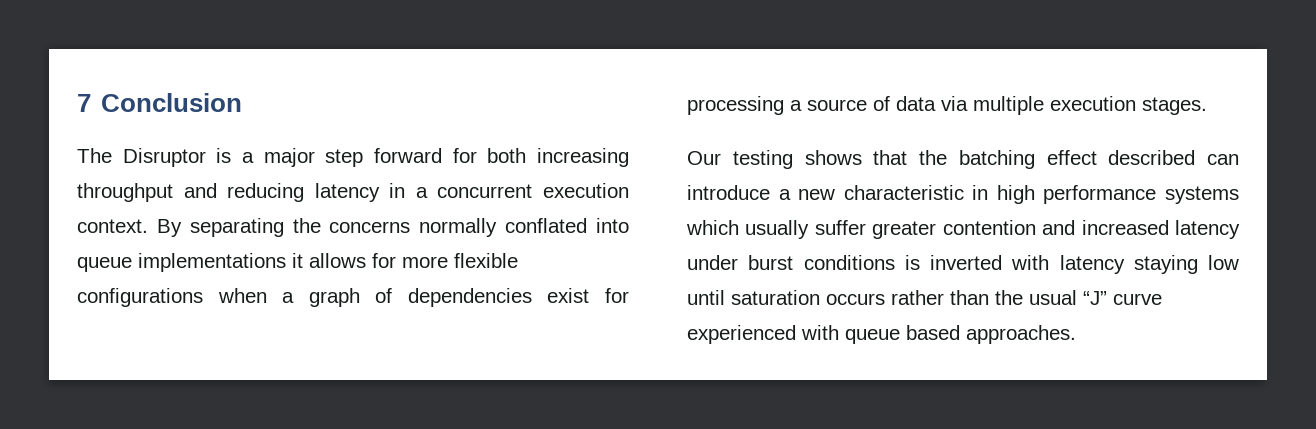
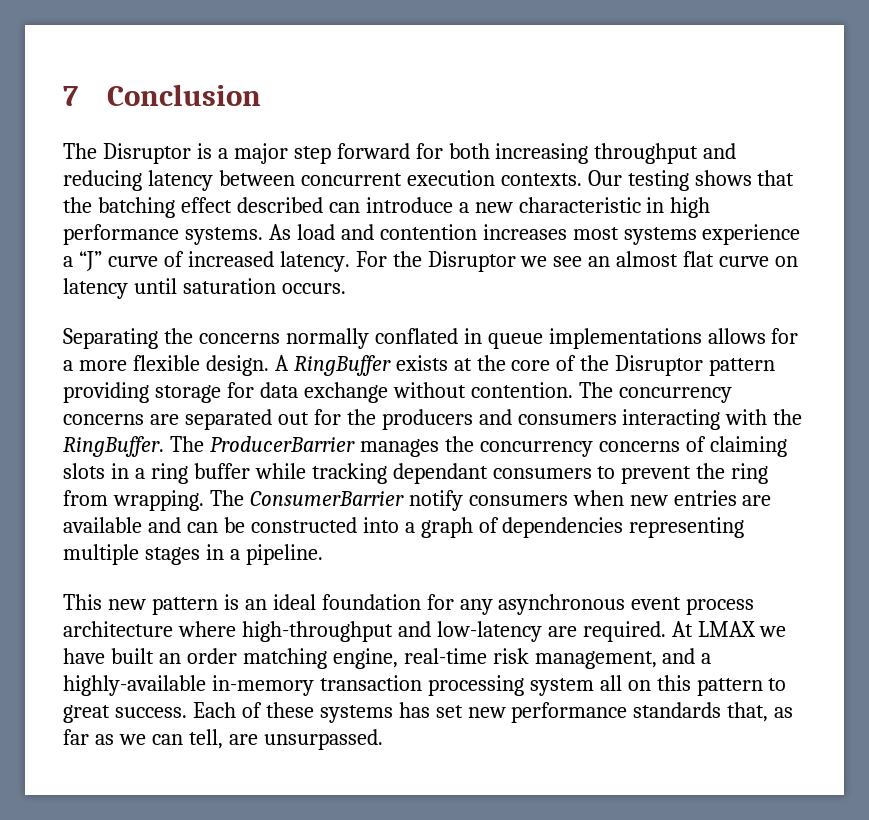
- The Disruptor is a major step forward for both increasing throughput and reducing latency in a concurrent execution context. By separating the concerns normally conflated into queue implementations it allows for more flexible configurations when a graph of dependencies exist for processing a source of data via multiple execution stages.
- Our testing shows that the batching effect described can introduce a new characteristic in high performance systems which usually suffer greater contention and increased latency under burst conditions is inverted with latency staying low until saturation occurs rather than the usual “J” curve experienced with queue based approaches.
+ The Disruptor is a major step forward for both increasing throughput and reducing latency between concurrent execution contexts. Our testing shows that the batching effect described can introduce a new characteristic in high performance systems. As load and contention increases most systems experience a “J” curve of increased latency. For the Disruptor we see an almost flat curve on latency until saturation occurs.
+ Separating the concerns normally conflated in queue implementations allows for a more flexible design. A RingBuffer exists at the core of the Disruptor pattern providing storage for data exchange without contention. The concurrency concerns are separated out for the producers and consumers interacting with the RingBuffer. The ProducerBarrier manages the concurrency concerns of claiming slots in a ring buffer while tracking dependant consumers to prevent the ring from wrapping. The ConsumerBarrier notify consumers when new entries are available and can be constructed into a graph of dependencies representing multiple stages in a pipeline.
+ This new pattern is an ideal foundation for any asynchronous event process architecture where high-throughput and low-latency are required. At LMAX we have built an order matching engine, real-time risk management, and a highly-available in-memory transaction processing system all on this pattern to great success. Each of these systems has set new performance standards that, as far as we can tell, are unsurpassed.

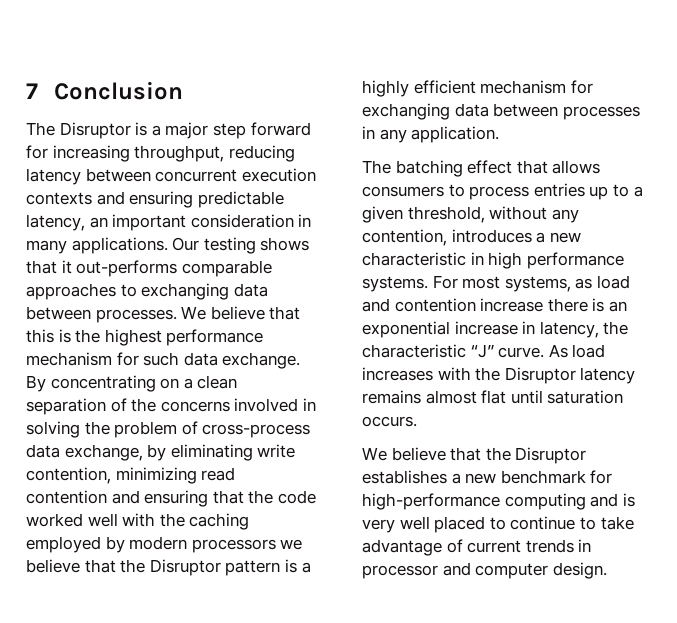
- The Disruptor is a major step forward for both increasing throughput and reducing latency between concurrent execution contexts. Our testing shows that the batching effect described can introduce a new characteristic in high performance systems.
+ The Disruptor is a major step forward for increasing throughput, reducing latency between concurrent execution contexts and ensuring predictable latency, an important consideration in many applications. Our testing shows that it out-performs comparable approaches to exchanging data between processes. We believe that this is the highest performance mechanism for such data exchange. By concentrating on a clean separation of the concerns involved in solving the problem of cross-process data exchange, by eliminating write contention, minimizing read contention and ensuring that the code worked well with the caching employed by modern processors we believe that the Disruptor pattern is a highly efficient mechanism for exchanging data between processes in any application.
+ The batching effect that allows consumers to process entries up to a given threshold, without any contention, introduces a new characteristic in high performance systems.
- As load and contention increases most systems experience a “J” curve of increased latency. For the Disruptor we see an almost flat curve on latency until saturation occurs.
- Separating the concerns normally conflated in queue implementations allows for a more flexible design. A RingBuffer exists at the core of the Disruptor pattern providing storage for data exchange without contention. The concurrency concerns are separated out for the producers and consumers interacting with the RingBuffer. The ProducerBarrier manages the concurrency concerns of claiming slots in a ring buffer while tracking dependant consumers to prevent the ring from wrapping. The ConsumerBarrier notify consumers when new entries are available and can be constructed into a graph of dependencies representing multiple stages in a pipeline.
- This new pattern is an ideal foundation for any asynchronous event process architecture where high-throughput and low-latency are required. At LMAX we have built an order matching engine, real-time risk management, and a highly-available in-memory transaction processing system all on this pattern to great success. Each of these systems has set new performance standards that, as far as we can tell, are unsurpassed.
+ For most systems, as load and contention increase there is an exponential increase in latency, the characteristic “J” curve. As load increases with the Disruptor latency remains almost flat until saturation occurs.
+ We believe that the Disruptor establishes a new benchmark for high-performance computing and is very well placed to continue to take advantage of current trends in processor and computer design.

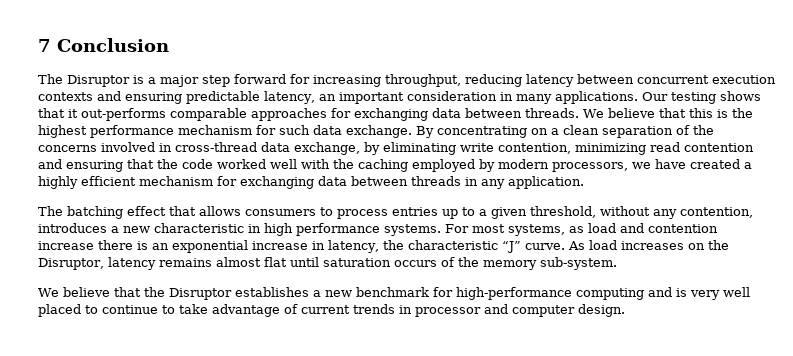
- Our testing shows that it out-performs comparable approaches to exchanging data between processes.
+ Our testing shows that it out-performs comparable approaches for exchanging data between threads.
- By concentrating on a clean separation of the concerns involved in solving the problem of cross-process data exchange, by eliminating write contention, minimizing read contention and ensuring that the code worked well with the caching employed by modern processors we believe that the Disruptor pattern is a highly efficient mechanism for exchanging data between processes in any application.
+ By concentrating on a clean separation of the concerns involved in cross-thread data exchange, by eliminating write contention, minimizing read contention and ensuring that the code worked well with the caching employed by modern processors, we have created a highly efficient mechanism for exchanging data between threads in any application.
- As load increases with the Disruptor latency remains almost flat until saturation occurs.
+ As load increases on the Disruptor, latency remains almost flat until saturation occurs of the memory sub-system.

